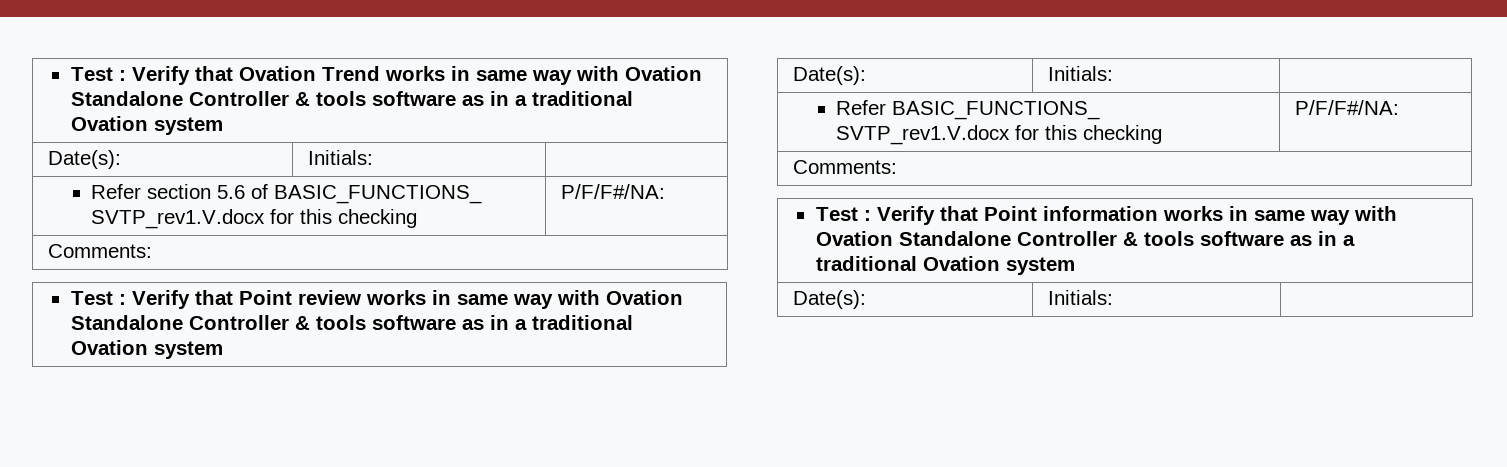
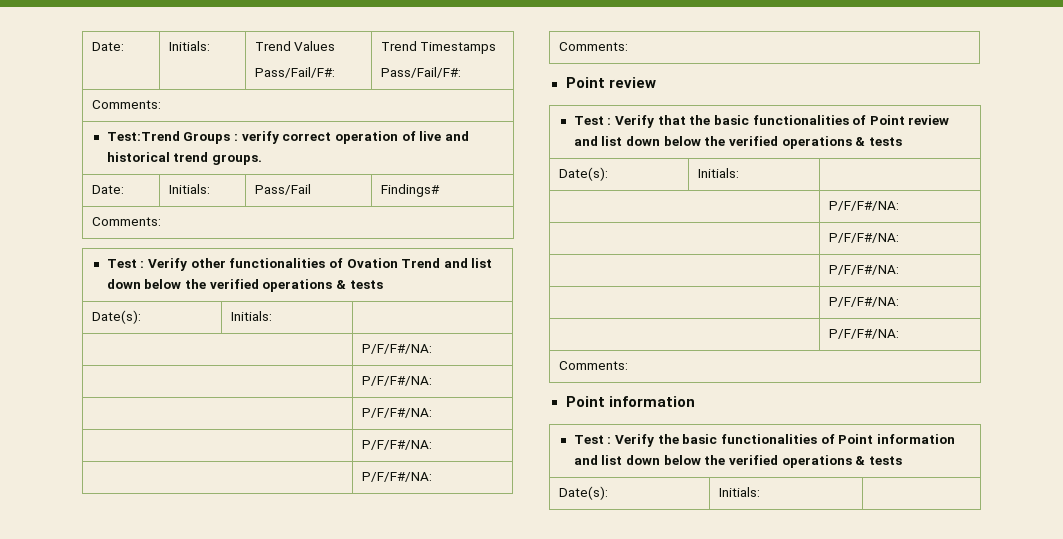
- Test : Verify that Ovation Trend works in same way with Ovation Standalone Controller & tools software as in a traditional Ovation system
+ Date: | Initials: | Trend Values
+ Pass/Fail/F#: | Trend Timestamps
+ Pass/Fail/F#:
+ Comments:
+ Test:Trend Groups : verify correct operation of live and historical trend groups.
+ Date: | Initials: | Pass/Fail | Findings#
+ Comments:
+ Test : Verify other functionalities of Ovation Trend and list down below the verified operations & tests
  Date(s): | Initials: |
- Refer section 5.6 of BASIC_FUNCTIONS_ SVTP_rev1.V.docx for this checking | P/F/F#/NA:
+ | P/F/F#/NA:
+ | P/F/F#/NA:
+ | P/F/F#/NA:
+ | P/F/F#/NA:
+ | P/F/F#/NA:
  Comments:
- Test : Verify that Point review works in same way with Ovation Standalone Controller & tools software as in a traditional Ovation system
+ Point review
+ Test : Verify that the basic functionalities of Point review and list down below the verified operations & tests
  Date(s): | Initials: |
- Refer BASIC_FUNCTIONS_ SVTP_rev1.V.docx for this checking | P/F/F#/NA:
+ | P/F/F#/NA:
+ | P/F/F#/NA:
+ | P/F/F#/NA:
+ | P/F/F#/NA:
+ | P/F/F#/NA:
  Comments:
- Test : Verify that Point information works in same way with Ovation Standalone Controller & tools software as in a traditional Ovation system
+ Point information
+ Test : Verify the basic functionalities of Point information and list down below the verified operations & tests

